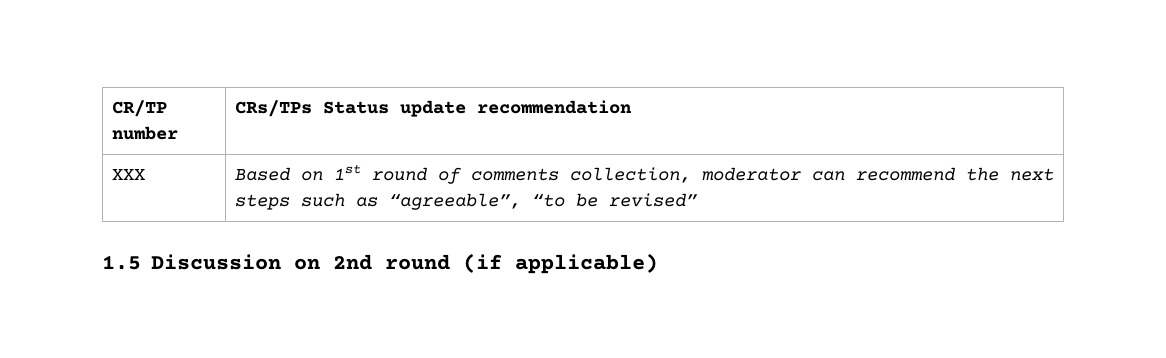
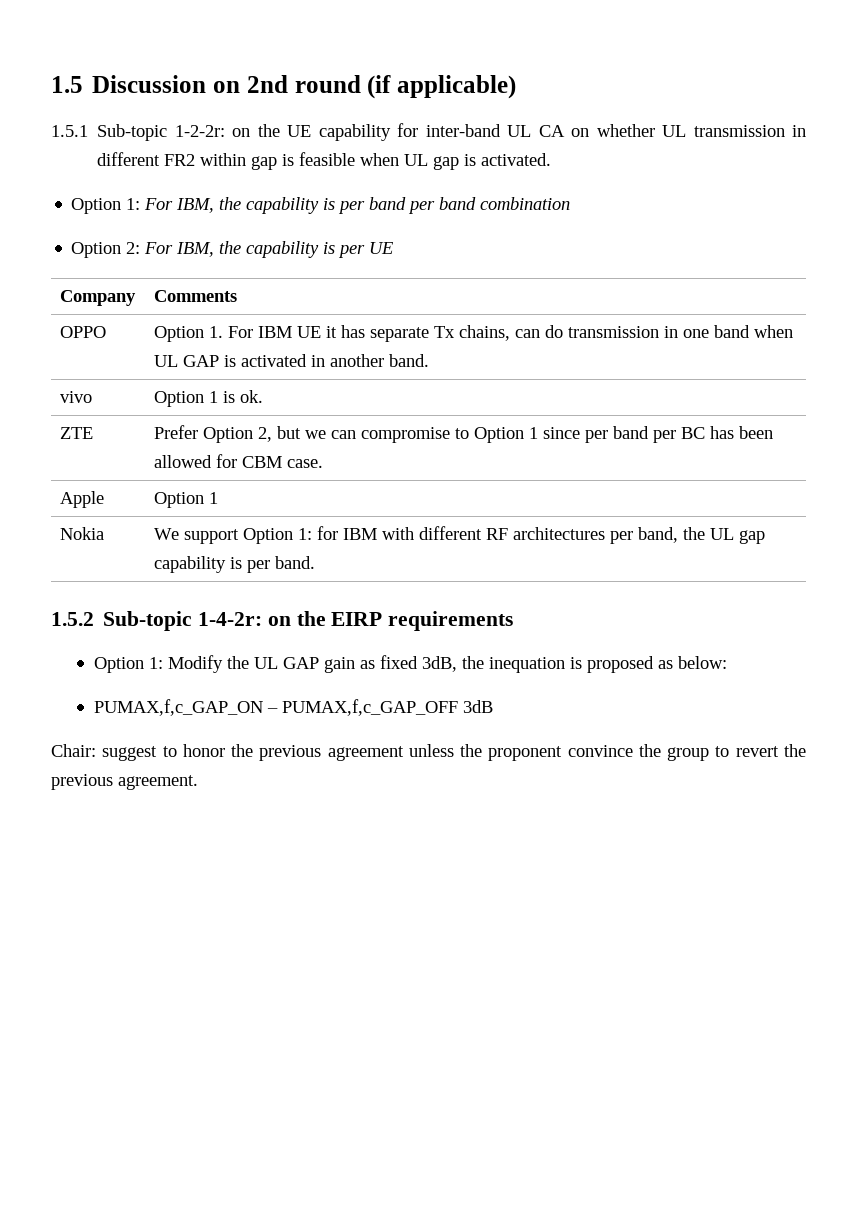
- CR/TP number | CRs/TPs Status update recommendation
- XXX | Based on 1st round of comments collection, moderator can recommend the next steps such as “agreeable”, “to be revised”
+ 1.5.1 Sub-topic 1-2-2r: on the UE capability for inter-band UL CA on whether UL transmission in different FR2 within gap is feasible when UL gap is activated.
+ Option 1: For IBM, the capability is per band per band combination
+ Option 2: For IBM, the capability is per UE
+ Company | Comments
+ OPPO | Option 1. For IBM UE it has separate Tx chains, can do transmission in one band when UL GAP is activated in another band.
+ vivo | Option 1 is ok.
+ ZTE | Prefer Option 2, but we can compromise to Option 1 since per band per BC has been allowed for CBM case.
+ Apple | Option 1
+ Nokia | We support Option 1: for IBM with different RF architectures per band, the UL gap capability is per band.
+ 1.5.2 Sub-topic 1-4-2r: on the EIRP requirements
+ Option 1: Modify the UL GAP gain as fixed 3dB, the inequation is proposed as below:
+ PUMAX,f,c_GAP_ON – PUMAX,f,c_GAP_OFF 3dB
+ Chair: suggest to honor the previous agreement unless the proponent convince the group to revert the previous agreement.

